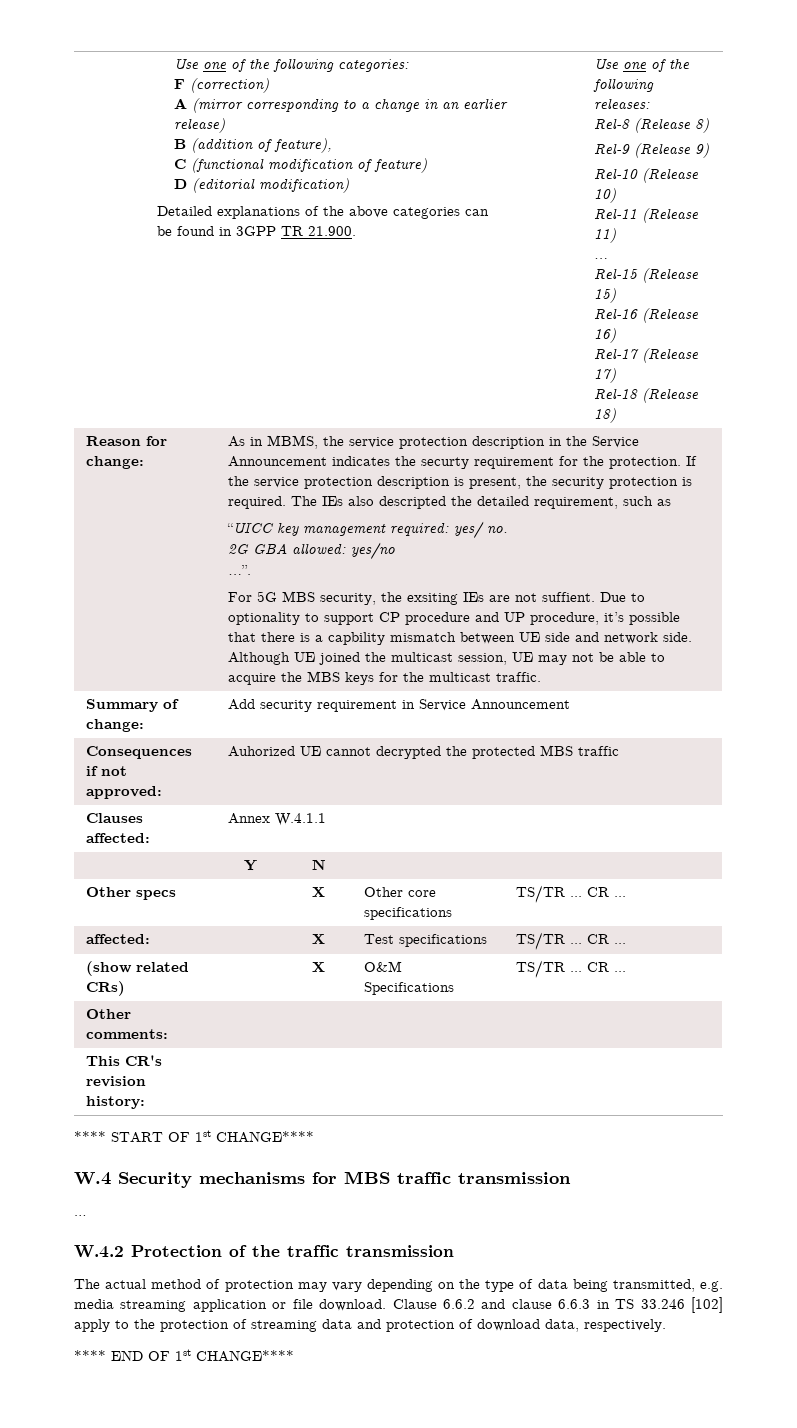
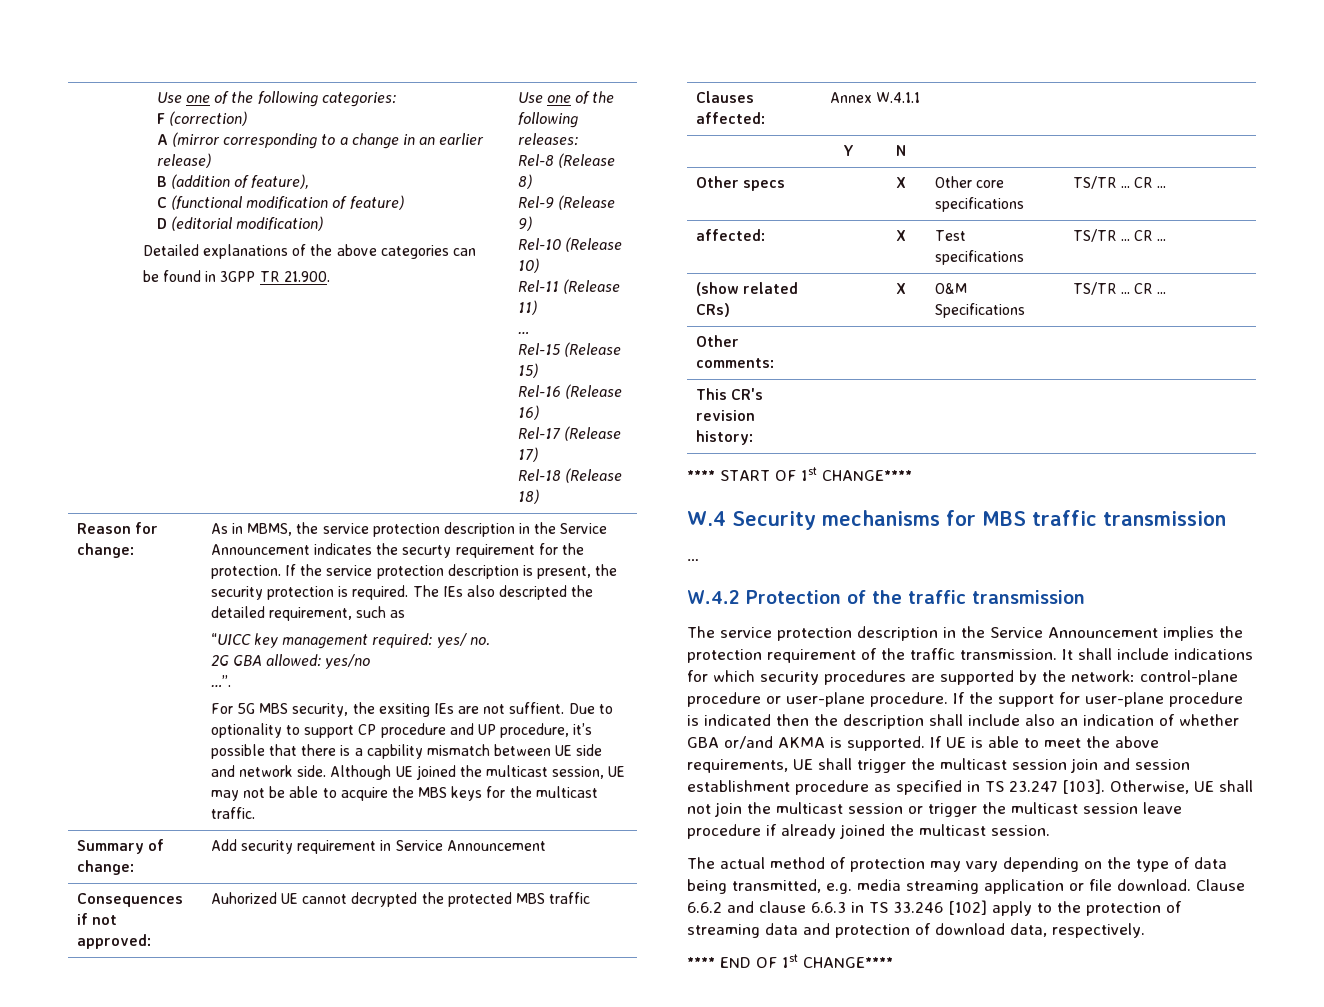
+ The service protection description in the Service Announcement implies the protection requirement of the traffic transmission. It shall include indications for which security procedures are supported by the network: control-plane procedure or user-plane procedure. If the support for user-plane procedure is indicated then the description shall include also an indication of whether GBA or/and AKMA is supported. If UE is able to meet the above requirements, UE shall trigger the multicast session join and session establishment procedure as specified in TS 23.247 [103]. Otherwise, UE shall not join the multicast session or trigger the multicast session leave procedure if already joined the multicast session.

